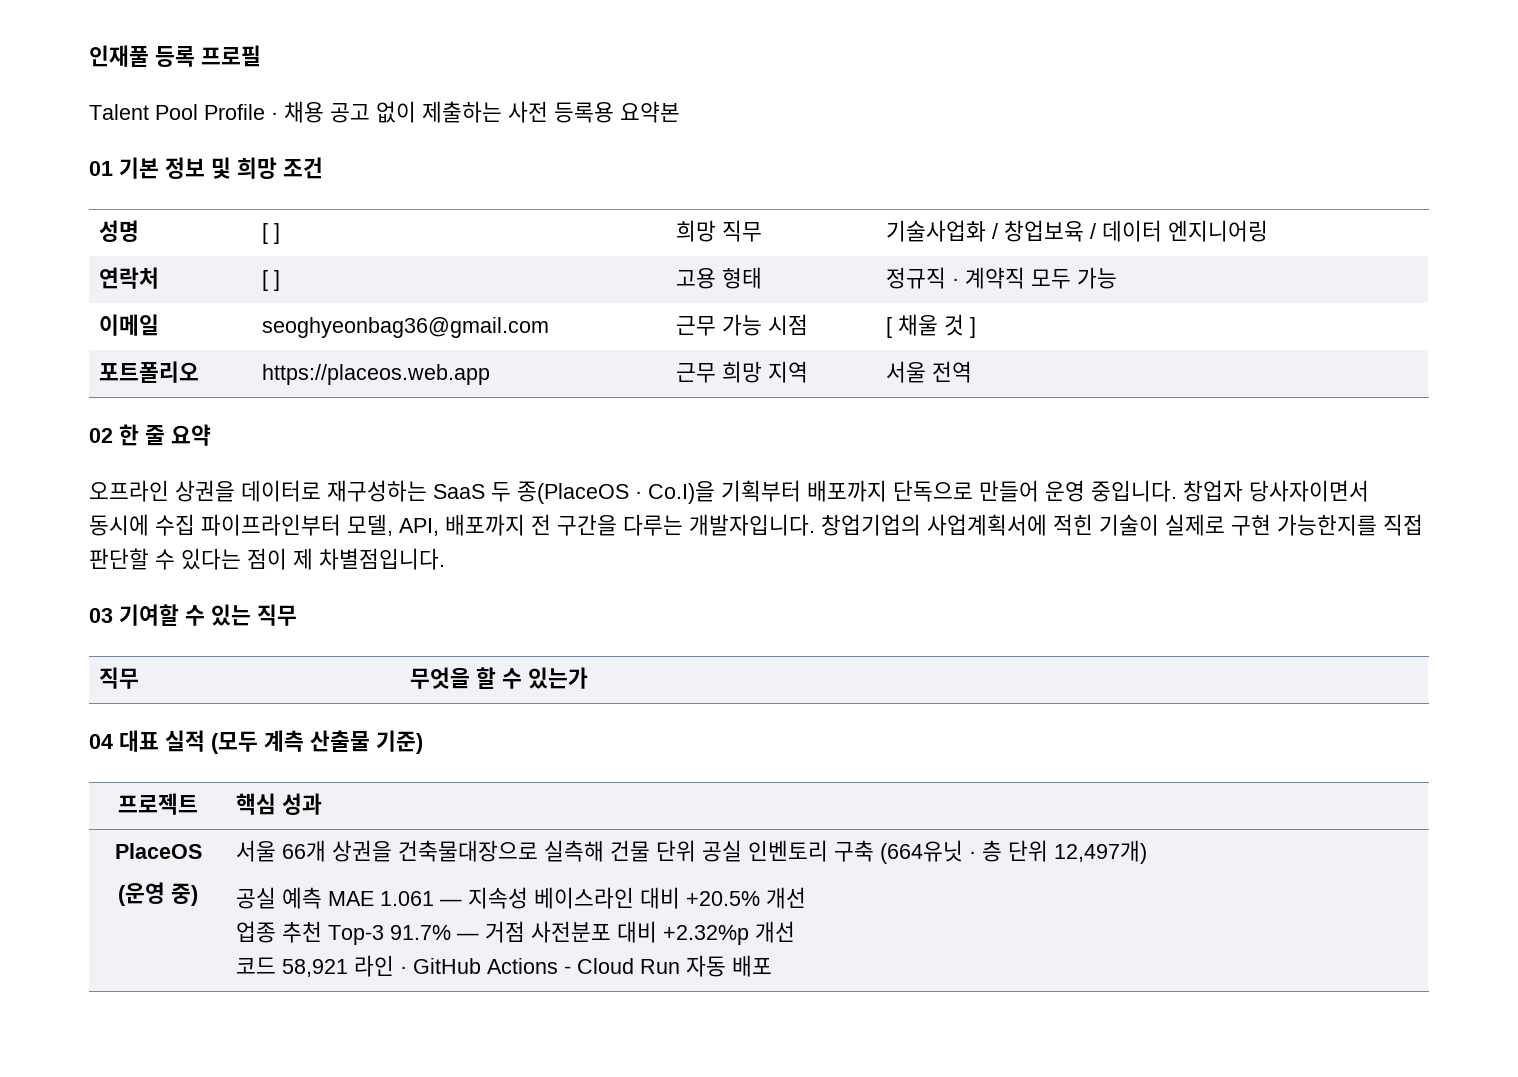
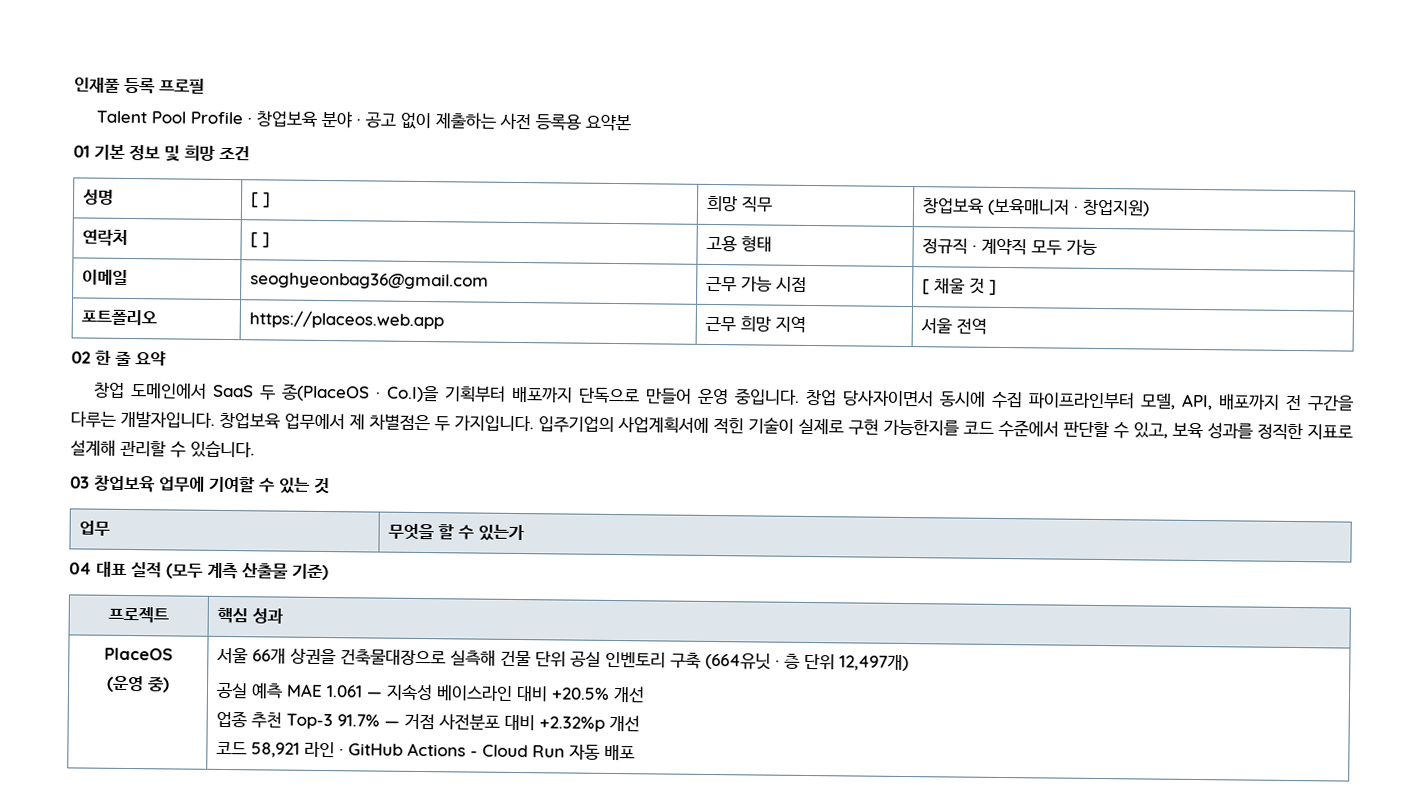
- Talent Pool Profile · 채용 공고 없이 제출하는 사전 등록용 요약본
+ Talent Pool Profile · 창업보육 분야 · 공고 없이 제출하는 사전 등록용 요약본
- 성명 | [ ] | 희망 직무 | 기술사업화 / 창업보육 / 데이터 엔지니어링
+ 성명 | [ ] | 희망 직무 | 창업보육 (보육매니저 · 창업지원)
- 오프라인 상권을 데이터로 재구성하는 SaaS 두 종(PlaceOS · Co.I)을 기획부터 배포까지 단독으로 만들어 운영 중입니다.
+ 창업 도메인에서 SaaS 두 종(PlaceOS · Co.I)을 기획부터 배포까지 단독으로 만들어 운영 중입니다.
- 창업자 당사자이면서 동시에 수집 파이프라인부터 모델, API, 배포까지 전 구간을 다루는 개발자입니다.
+ 창업 당사자이면서 동시에 수집 파이프라인부터 모델, API, 배포까지 전 구간을 다루는 개발자입니다.
- 창업기업의 사업계획서에 적힌 기술이 실제로 구현 가능한지를 직접 판단할 수 있다는 점이 제 차별점입니다.
+ 창업보육 업무에서 제 차별점은 두 가지입니다. 입주기업의 사업계획서에 적힌 기술이 실제로 구현 가능한지를 코드 수준에서 판단할 수 있고, 보육 성과를 정직한 지표로 설계해 관리할 수 있습니다.
- 03 기여할 수 있는 직무
- 직무 | 무엇을 할 수 있는가
+ 03 창업보육 업무에 기여할 수 있는 것
+ 업무 | 무엇을 할 수 있는가

